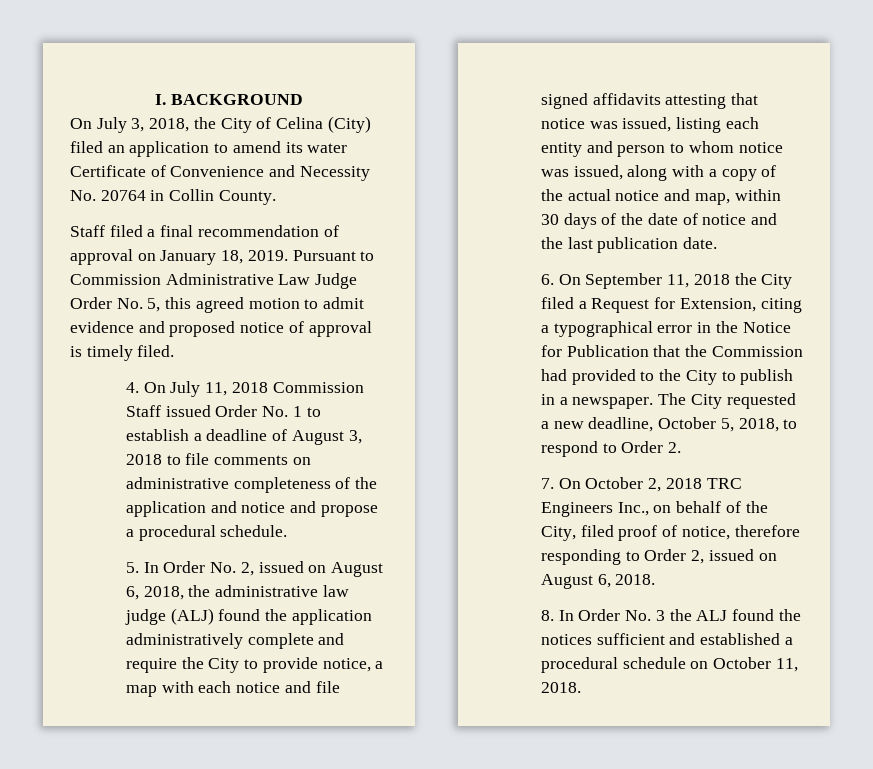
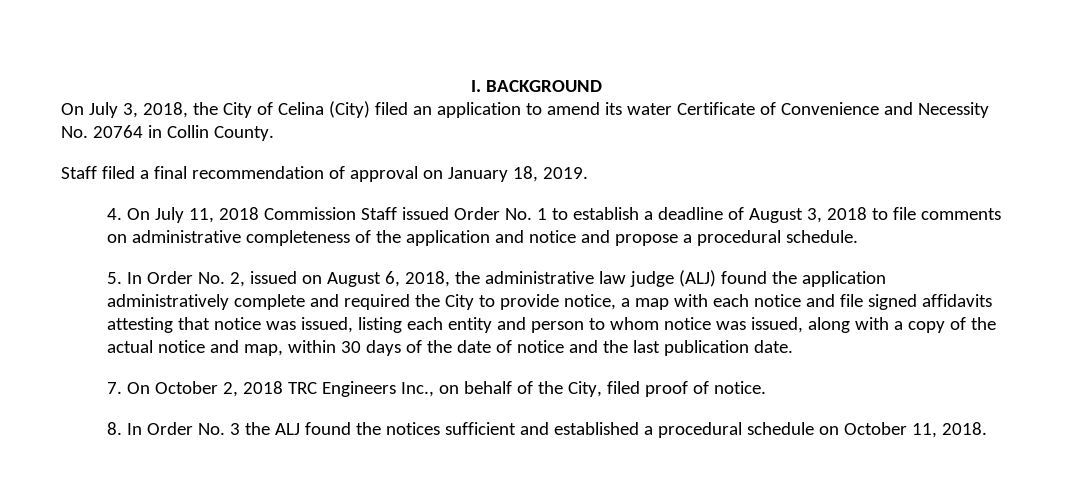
- Pursuant to Commission Administrative Law Judge Order No. 5, this agreed motion to admit evidence and proposed notice of approval is timely filed.
- 5. In Order No. 2, issued on August 6, 2018, the administrative law judge (ALJ) found the application administratively complete and require the City to provide notice, a map with each notice and file signed affidavits attesting that notice was issued, listing each entity and person to whom notice was issued, along with a copy of the actual notice and map, within 30 days of the date of notice and the last publication date.
+ 5. In Order No. 2, issued on August 6, 2018, the administrative law judge (ALJ) found the application administratively complete and required the City to provide notice, a map with each notice and file signed affidavits attesting that notice was issued, listing each entity and person to whom notice was issued, along with a copy of the actual notice and map, within 30 days of the date of notice and the last publication date.
- 6. On September 11, 2018 the City filed a Request for Extension, citing a typographical error in the Notice for Publication that the Commission had provided to the City to publish in a newspaper. The City requested a new deadline, October 5, 2018, to respond to Order 2.
- 7. On October 2, 2018 TRC Engineers Inc., on behalf of the City, filed proof of notice, therefore responding to Order 2, issued on August 6, 2018.
+ 7. On October 2, 2018 TRC Engineers Inc., on behalf of the City, filed proof of notice.

